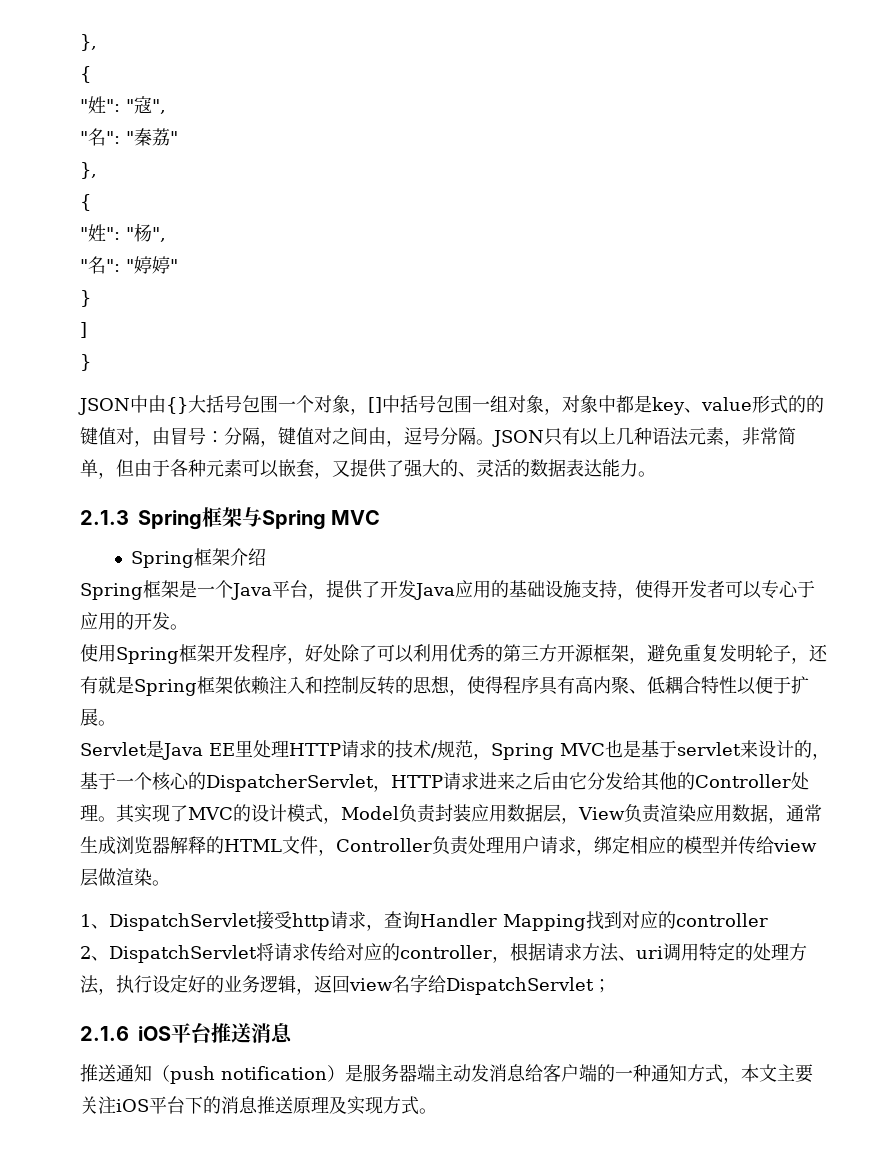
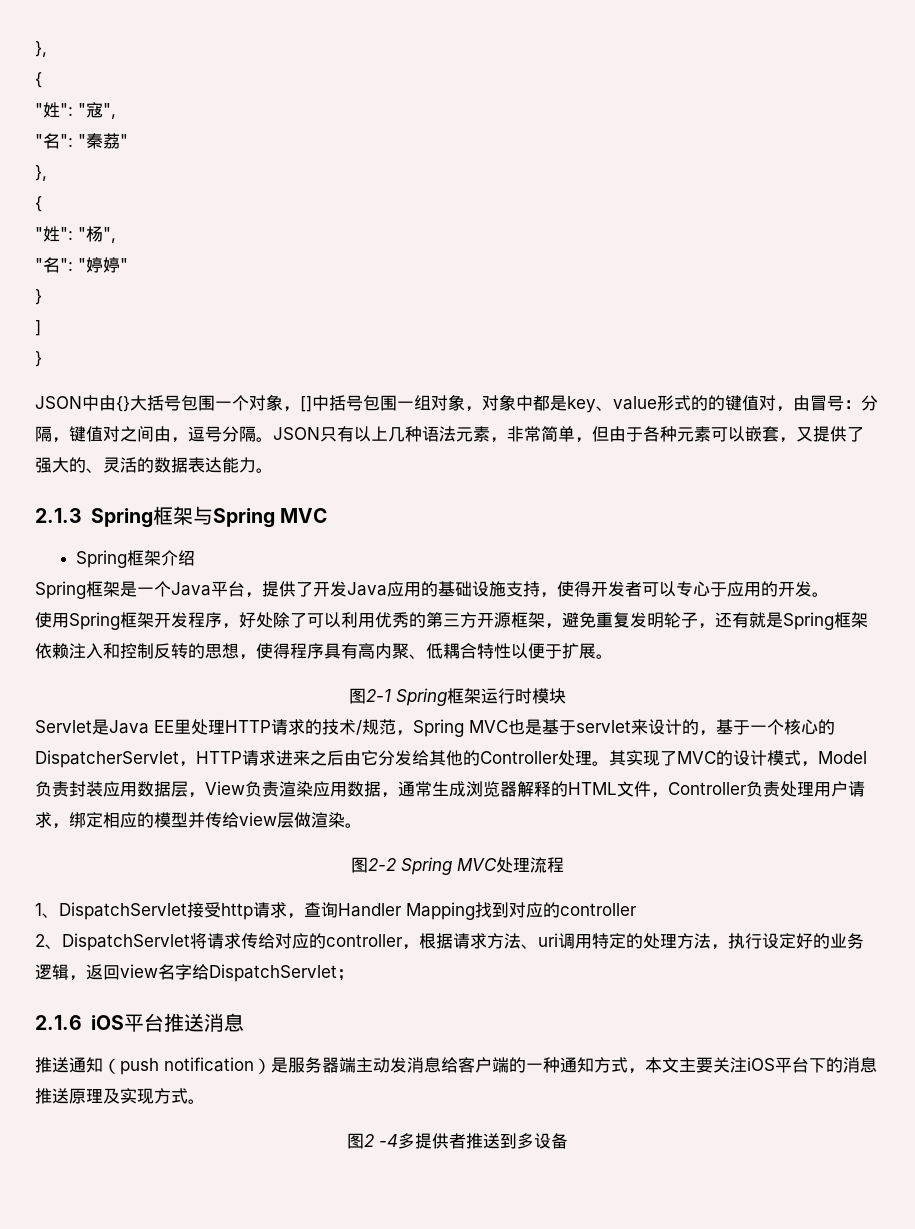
+ 图2-1 Spring框架运行时模块
+ 图2-2 Spring MVC处理流程
+ 图2 -4多提供者推送到多设备

